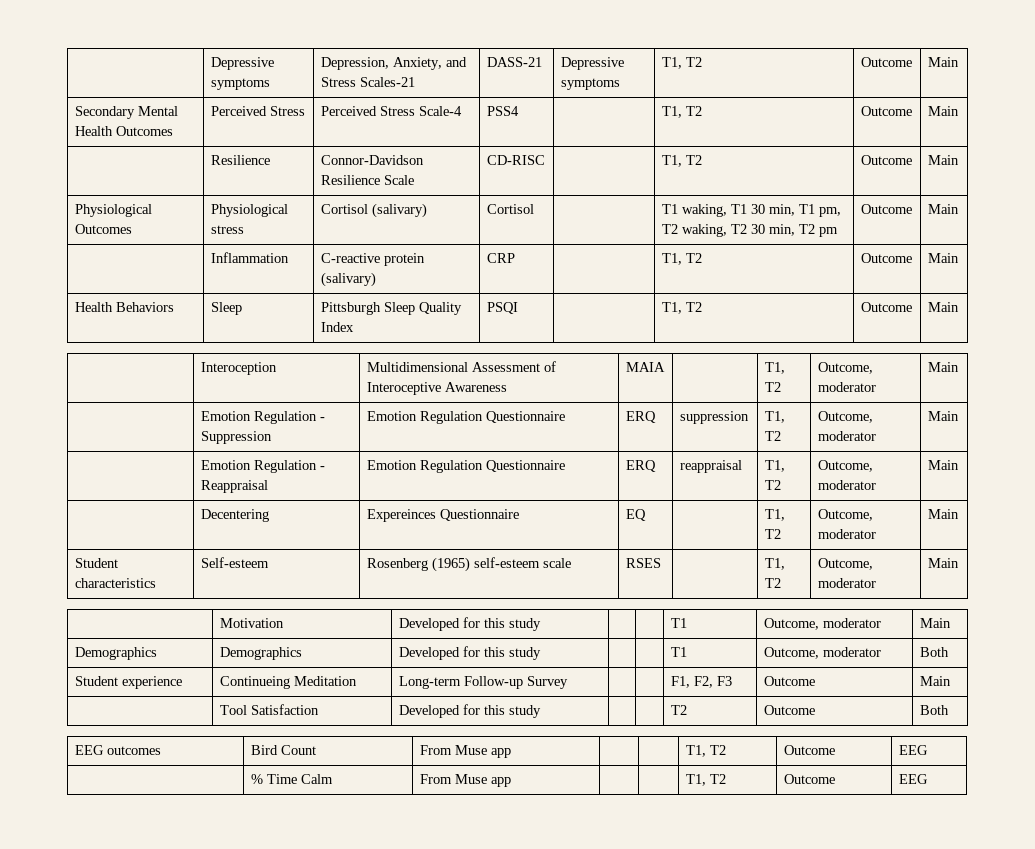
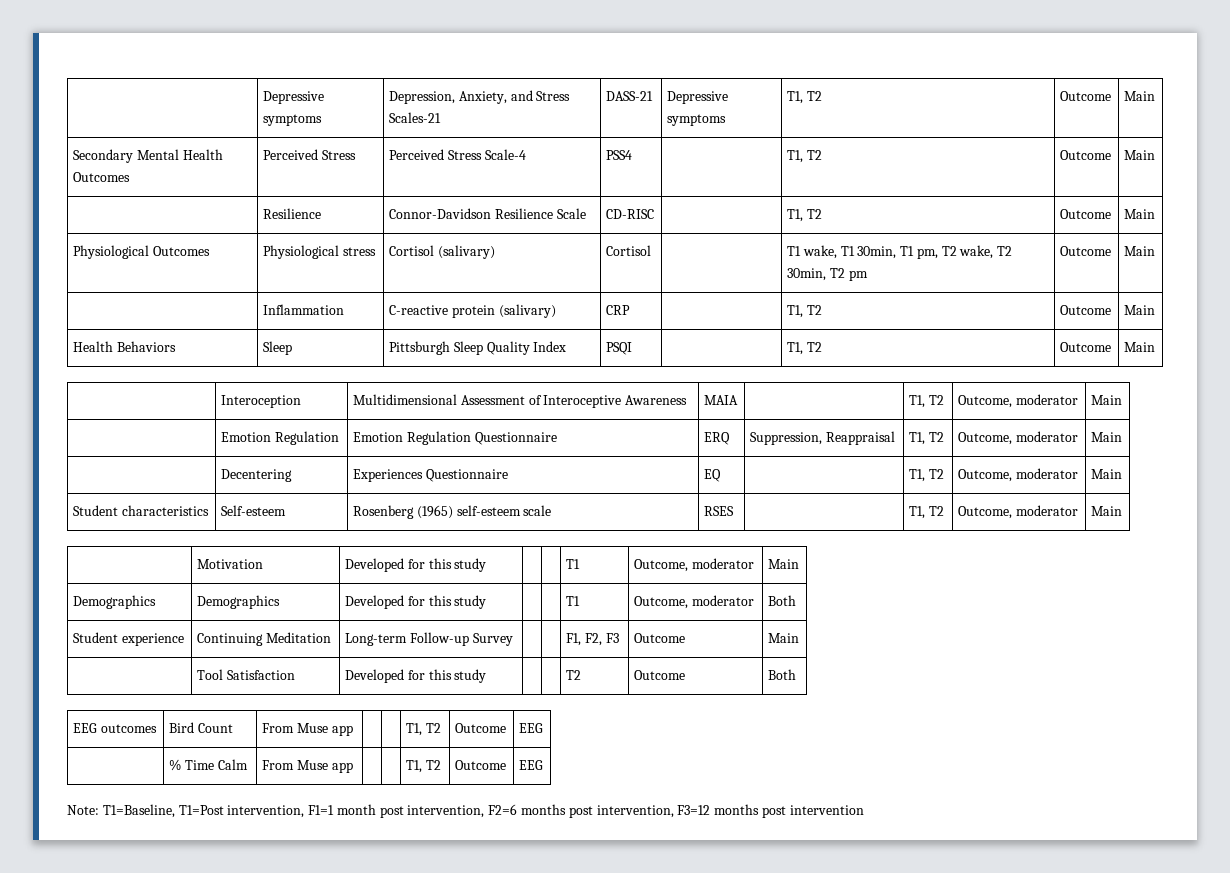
- Physiological Outcomes | Physiological stress | Cortisol (salivary) | Cortisol | | T1 waking, T1 30 min, T1 pm, T2 waking, T2 30 min, T2 pm | Outcome | Main
+ Physiological Outcomes | Physiological stress | Cortisol (salivary) | Cortisol | | T1 wake, T1 30min, T1 pm, T2 wake, T2 30min, T2 pm | Outcome | Main
- | Emotion Regulation - Suppression | Emotion Regulation Questionnaire | ERQ | suppression | T1, T2 | Outcome, moderator | Main
- | Emotion Regulation - Reappraisal | Emotion Regulation Questionnaire | ERQ | reappraisal | T1, T2 | Outcome, moderator | Main
+ | Emotion Regulation | Emotion Regulation Questionnaire | ERQ | Suppression, Reappraisal | T1, T2 | Outcome, moderator | Main
- | Decentering | Expereinces Questionnaire | EQ | | T1, T2 | Outcome, moderator | Main
+ | Decentering | Experiences Questionnaire | EQ | | T1, T2 | Outcome, moderator | Main
- Student experience | Continueing Meditation | Long-term Follow-up Survey | | | F1, F2, F3 | Outcome | Main
+ Student experience | Continuing Meditation | Long-term Follow-up Survey | | | F1, F2, F3 | Outcome | Main
+ Note: T1=Baseline, T1=Post intervention, F1=1 month post intervention, F2=6 months post intervention, F3=12 months post intervention

